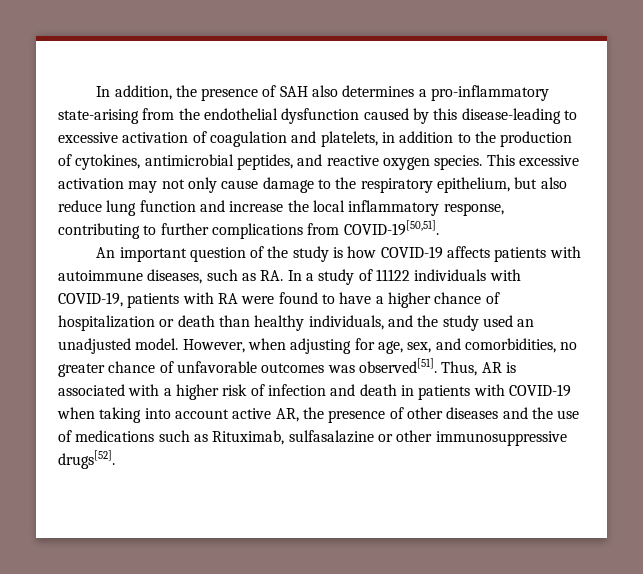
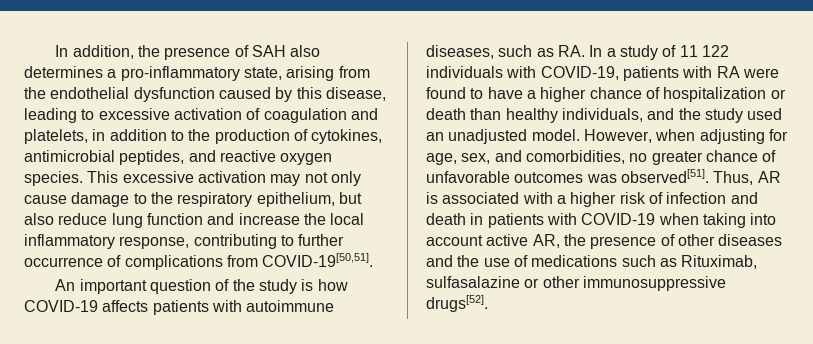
- In addition, the presence of SAH also determines a pro-inflammatory state-arising from the endothelial dysfunction caused by this disease-leading to excessive activation of coagulation and platelets, in addition to the production of cytokines, antimicrobial peptides, and reactive oxygen species.
+ In addition, the presence of SAH also determines a pro-inflammatory state, arising from the endothelial dysfunction caused by this disease, leading to excessive activation of coagulation and platelets, in addition to the production of cytokines, antimicrobial peptides, and reactive oxygen species.
- This excessive activation may not only cause damage to the respiratory epithelium, but also reduce lung function and increase the local inflammatory response, contributing to further complications from COVID-19[50,51].
+ This excessive activation may not only cause damage to the respiratory epithelium, but also reduce lung function and increase the local inflammatory response, contributing to further occurrence of complications from COVID-19[50,51].
- An important question of the study is how COVID-19 affects patients with autoimmune diseases, such as RA. In a study of 11122 individuals with COVID-19, patients with RA were found to have a higher chance of hospitalization or death than healthy individuals, and the study used an unadjusted model.
+ An important question of the study is how COVID-19 affects patients with autoimmune diseases, such as RA. In a study of 11 122 individuals with COVID-19, patients with RA were found to have a higher chance of hospitalization or death than healthy individuals, and the study used an unadjusted model.

